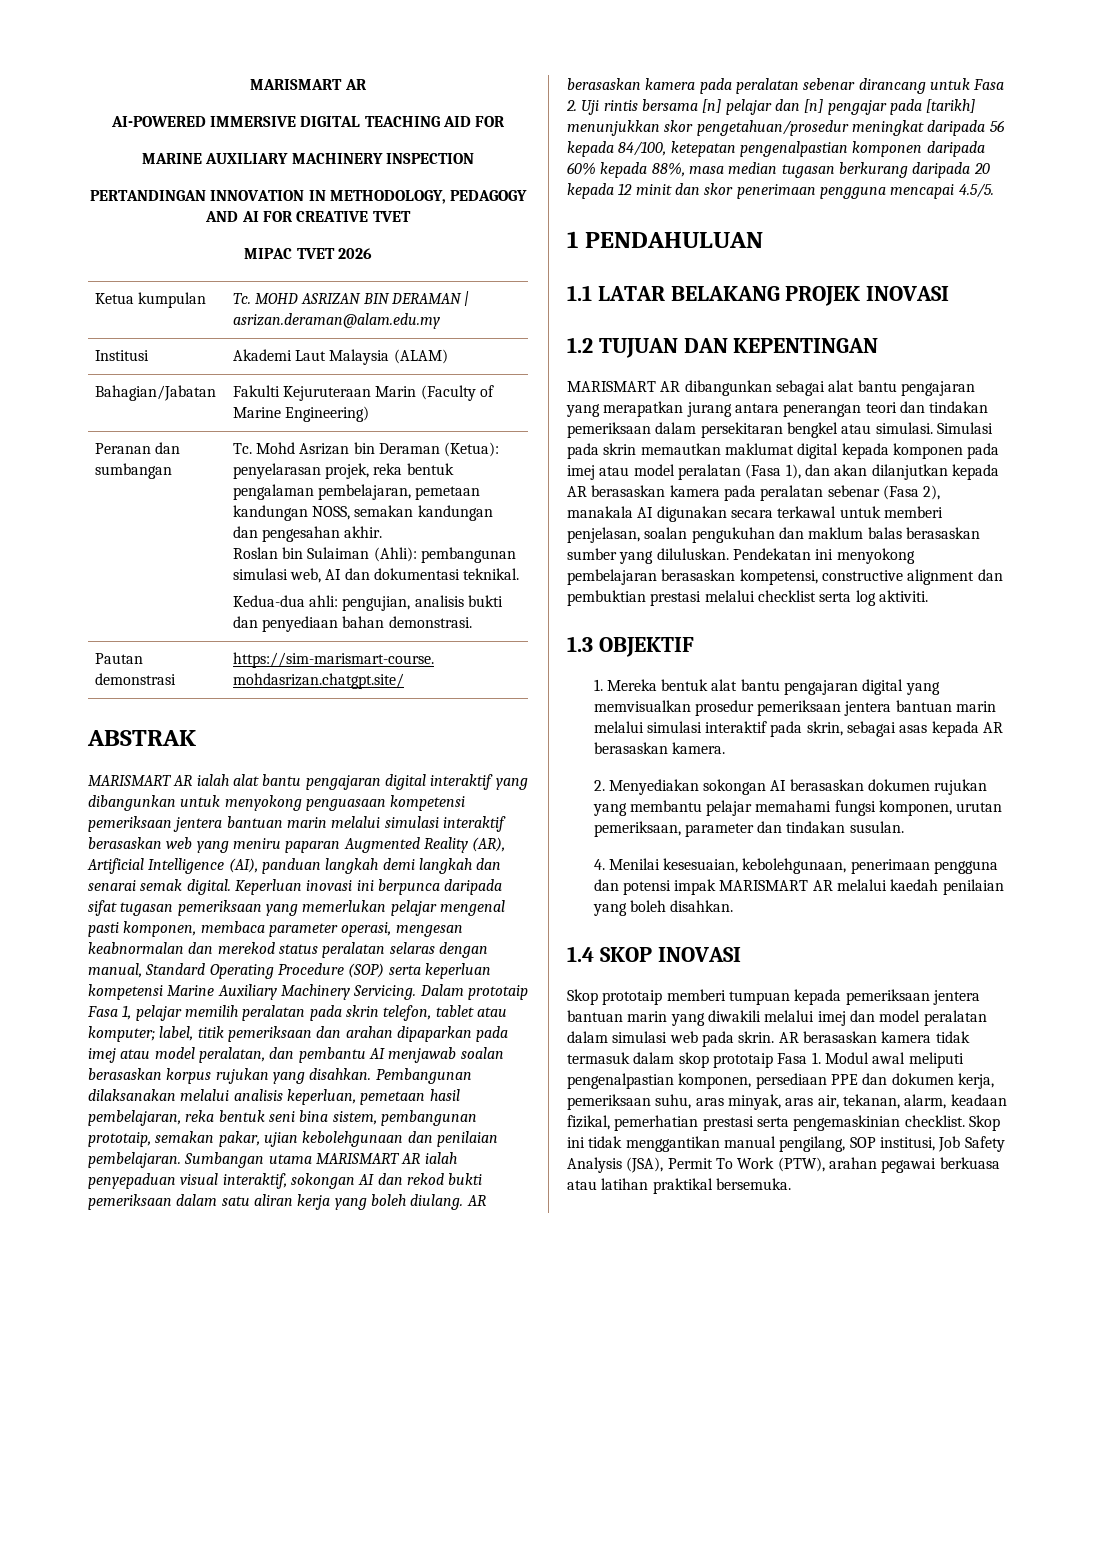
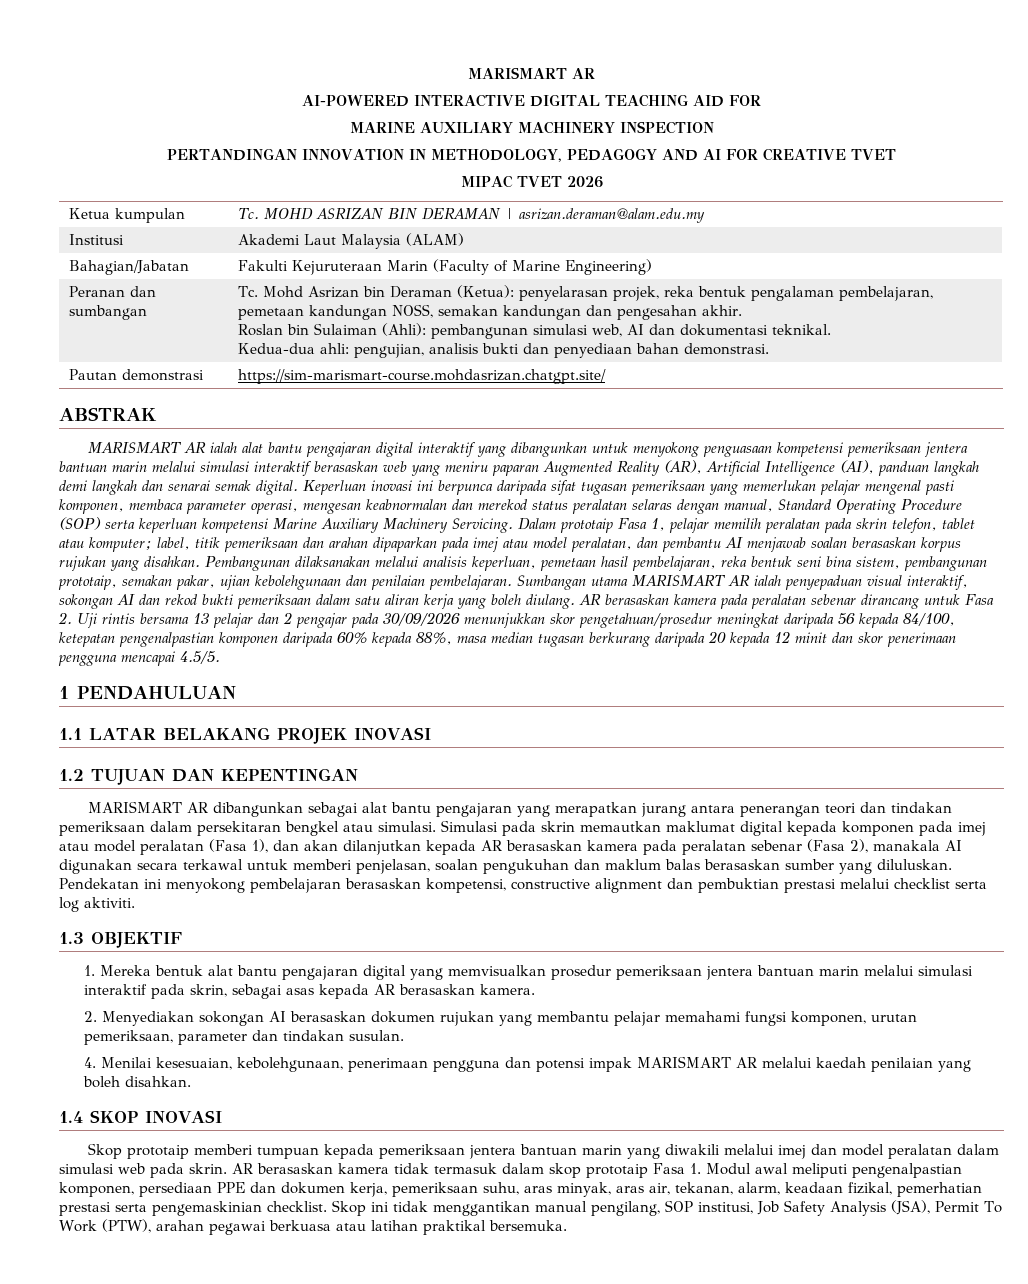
- AI-POWERED IMMERSIVE DIGITAL TEACHING AID FOR
+ AI-POWERED INTERACTIVE DIGITAL TEACHING AID FOR
- AR berasaskan kamera pada peralatan sebenar dirancang untuk Fasa 2. Uji rintis bersama [n] pelajar dan [n] pengajar pada [tarikh] menunjukkan skor pengetahuan/prosedur meningkat daripada 56 kepada 84/100, ketepatan pengenalpastian komponen daripada 60% kepada 88%, masa median tugasan berkurang daripada 20 kepada 12 minit dan skor penerimaan pengguna mencapai 4.5/5.
+ AR berasaskan kamera pada peralatan sebenar dirancang untuk Fasa 2. Uji rintis bersama 13 pelajar dan 2 pengajar pada 30/09/2026 menunjukkan skor pengetahuan/prosedur meningkat daripada 56 kepada 84/100, ketepatan pengenalpastian komponen daripada 60% kepada 88%, masa median tugasan berkurang daripada 20 kepada 12 minit dan skor penerimaan pengguna mencapai 4.5/5.

